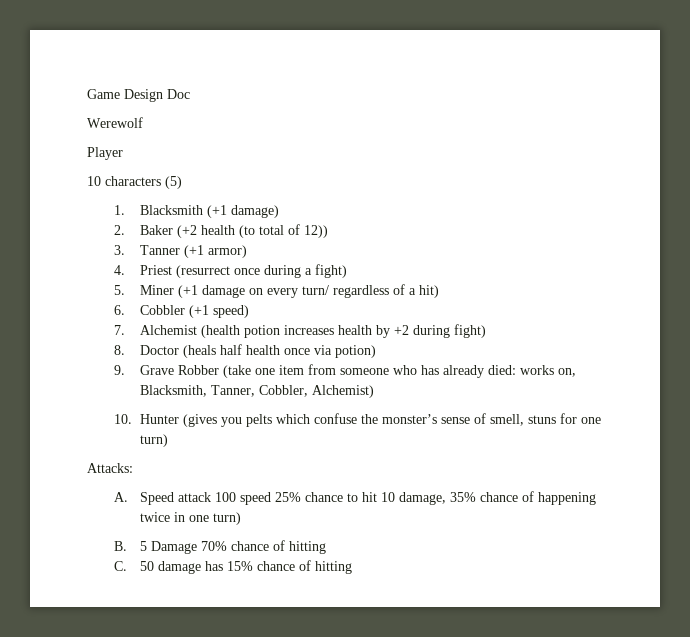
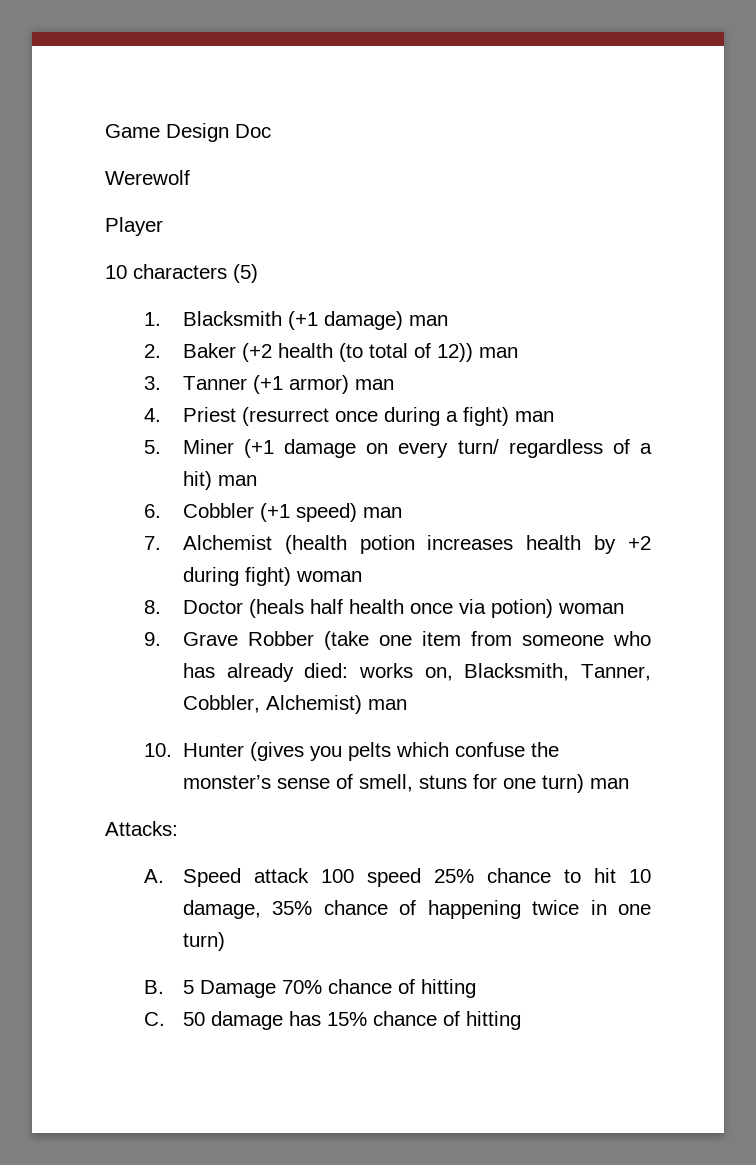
- 1. Blacksmith (+1 damage)
+ 1. Blacksmith (+1 damage) man
- 2. Baker (+2 health (to total of 12))
+ 2. Baker (+2 health (to total of 12)) man
- 3. Tanner (+1 armor)
+ 3. Tanner (+1 armor) man
- 4. Priest (resurrect once during a fight)
+ 4. Priest (resurrect once during a fight) man
- 5. Miner (+1 damage on every turn/ regardless of a hit)
+ 5. Miner (+1 damage on every turn/ regardless of a hit) man
- 6. Cobbler (+1 speed)
+ 6. Cobbler (+1 speed) man
- 7. Alchemist (health potion increases health by +2 during fight)
+ 7. Alchemist (health potion increases health by +2 during fight) woman
- 8. Doctor (heals half health once via potion)
+ 8. Doctor (heals half health once via potion) woman
- 9. Grave Robber (take one item from someone who has already died: works on, Blacksmith, Tanner, Cobbler, Alchemist)
+ 9. Grave Robber (take one item from someone who has already died: works on, Blacksmith, Tanner, Cobbler, Alchemist) man
- 10. Hunter (gives you pelts which confuse the monster’s sense of smell, stuns for one turn)
+ 10. Hunter (gives you pelts which confuse the monster’s sense of smell, stuns for one turn) man

